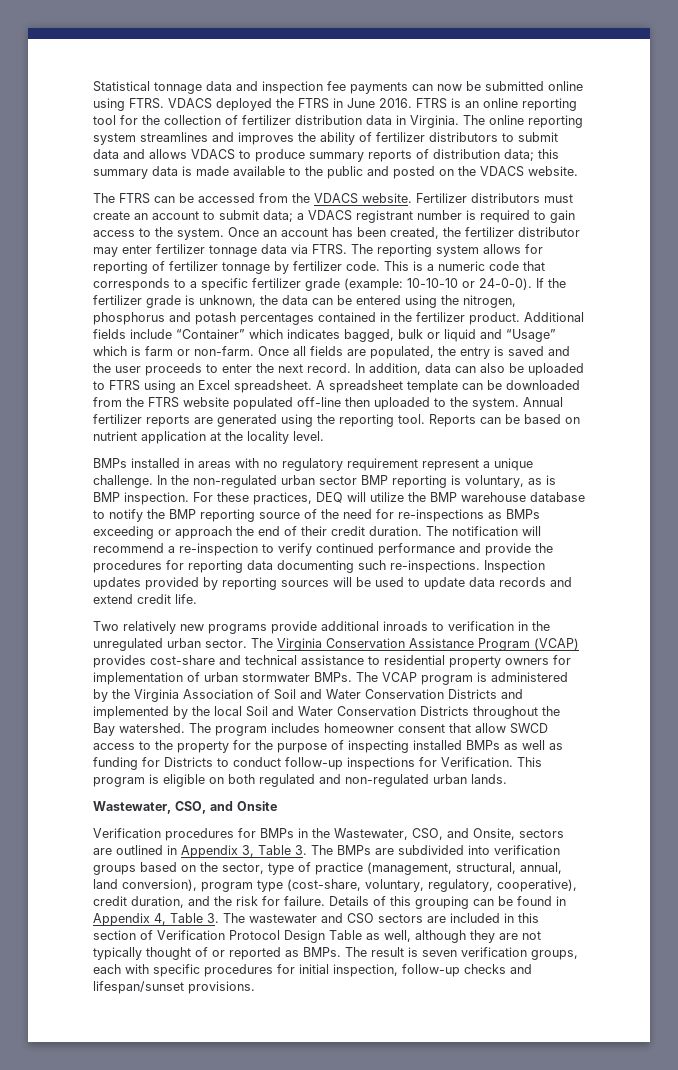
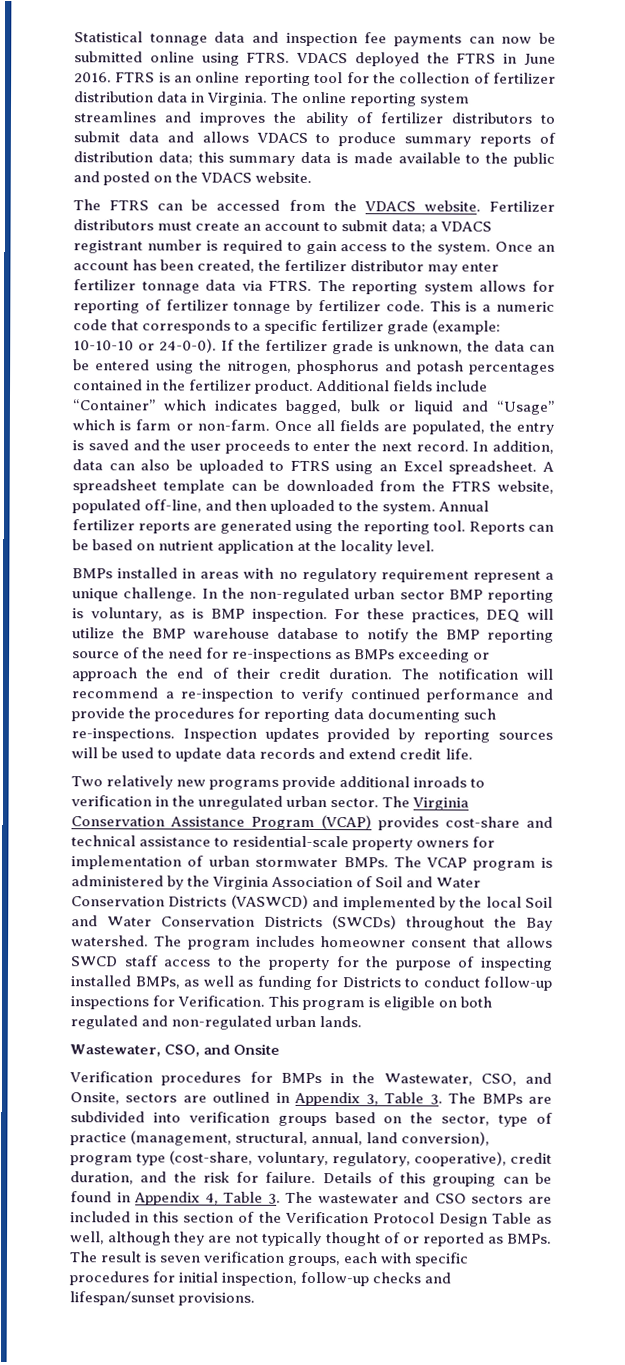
- A spreadsheet template can be downloaded from the FTRS website populated off-line then uploaded to the system.
+ A spreadsheet template can be downloaded from the FTRS website, populated off-line, and then uploaded to the system.
- The Virginia Conservation Assistance Program (VCAP) provides cost-share and technical assistance to residential property owners for implementation of urban stormwater BMPs.
+ The Virginia Conservation Assistance Program (VCAP) provides cost-share and technical assistance to residential-scale property owners for implementation of urban stormwater BMPs.
- The VCAP program is administered by the Virginia Association of Soil and Water Conservation Districts and implemented by the local Soil and Water Conservation Districts throughout the Bay watershed.
+ The VCAP program is administered by the Virginia Association of Soil and Water Conservation Districts (VASWCD) and implemented by the local Soil and Water Conservation Districts (SWCDs) throughout the Bay watershed.
- The program includes homeowner consent that allow SWCD access to the property for the purpose of inspecting installed BMPs as well as funding for Districts to conduct follow-up inspections for Verification.
+ The program includes homeowner consent that allows SWCD staff access to the property for the purpose of inspecting installed BMPs, as well as funding for Districts to conduct follow-up inspections for Verification.
- Details of this grouping can be found in Appendix 4, Table 3. The wastewater and CSO sectors are included in this section of Verification Protocol Design Table as well, although they are not typically thought of or reported as BMPs.
+ Details of this grouping can be found in Appendix 4, Table 3. The wastewater and CSO sectors are included in this section of the Verification Protocol Design Table as well, although they are not typically thought of or reported as BMPs.

